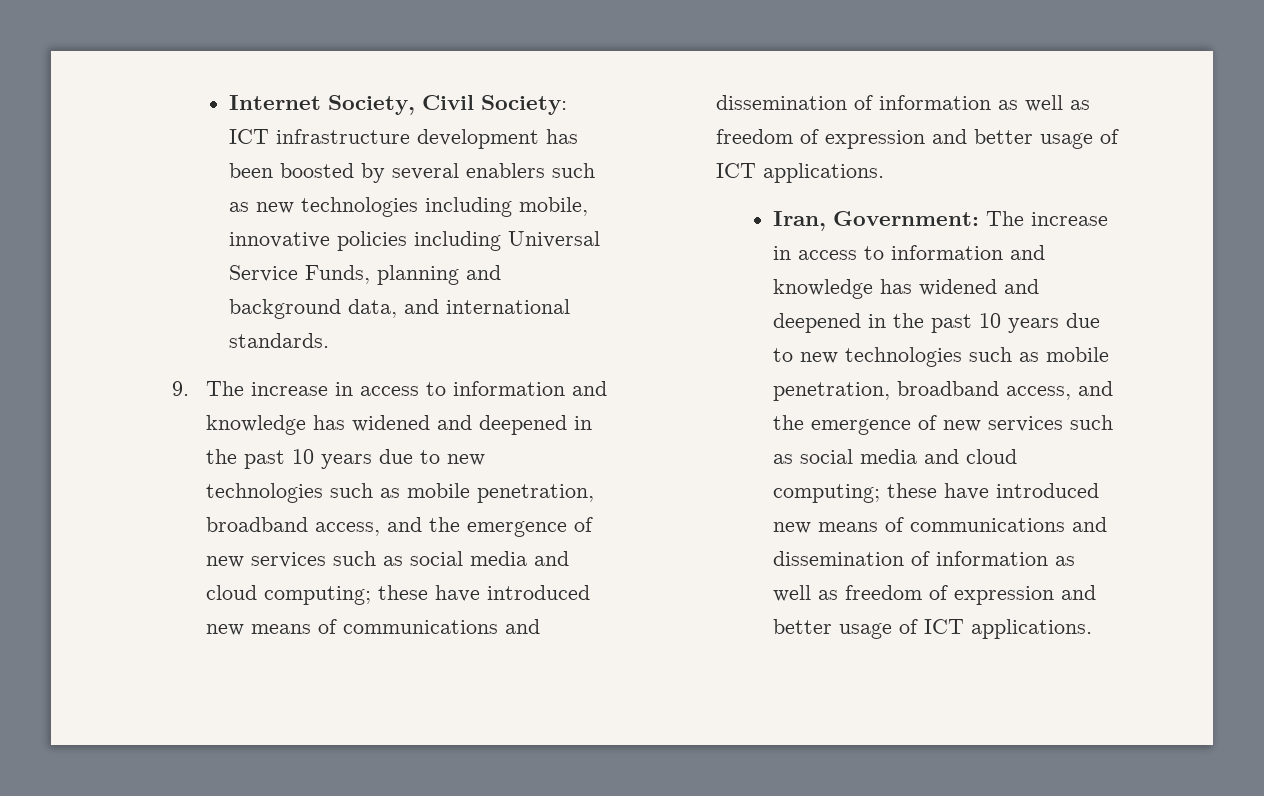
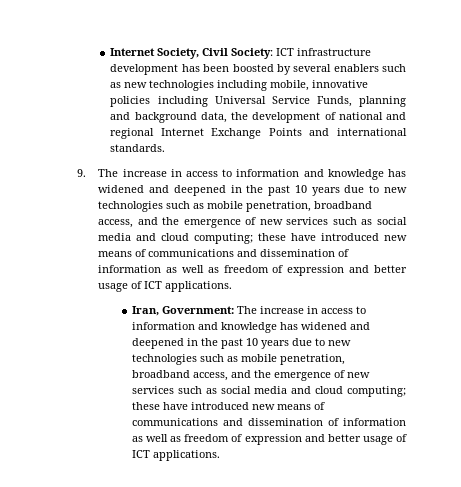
- Internet Society, Civil Society: ICT infrastructure development has been boosted by several enablers such as new technologies including mobile, innovative policies including Universal Service Funds, planning and background data, and international standards.
+ Internet Society, Civil Society: ICT infrastructure development has been boosted by several enablers such as new technologies including mobile, innovative policies including Universal Service Funds, planning and background data, the development of national and regional Internet Exchange Points and international standards.

